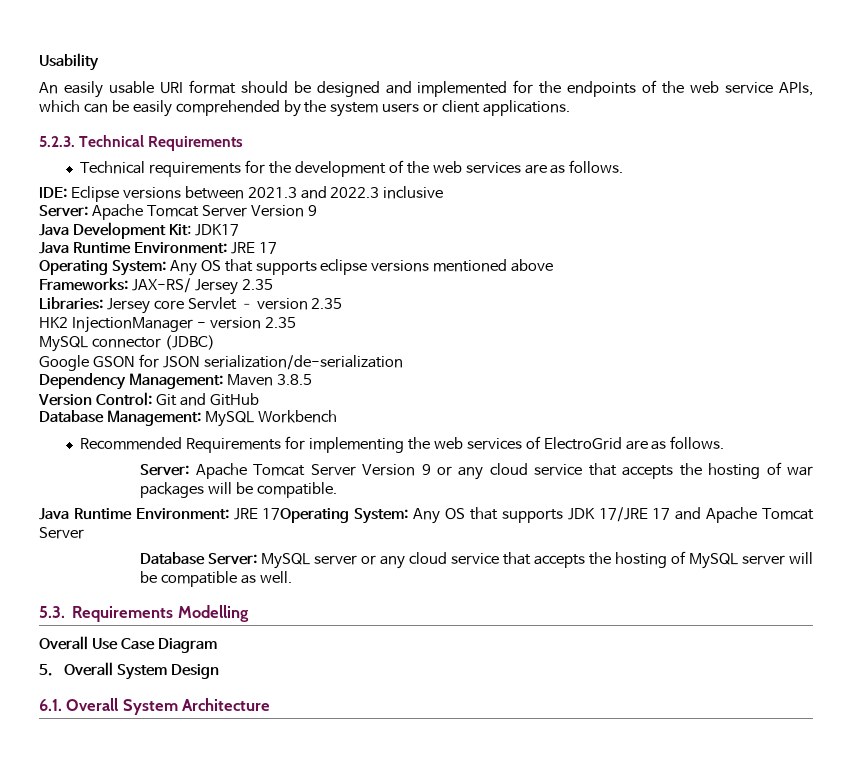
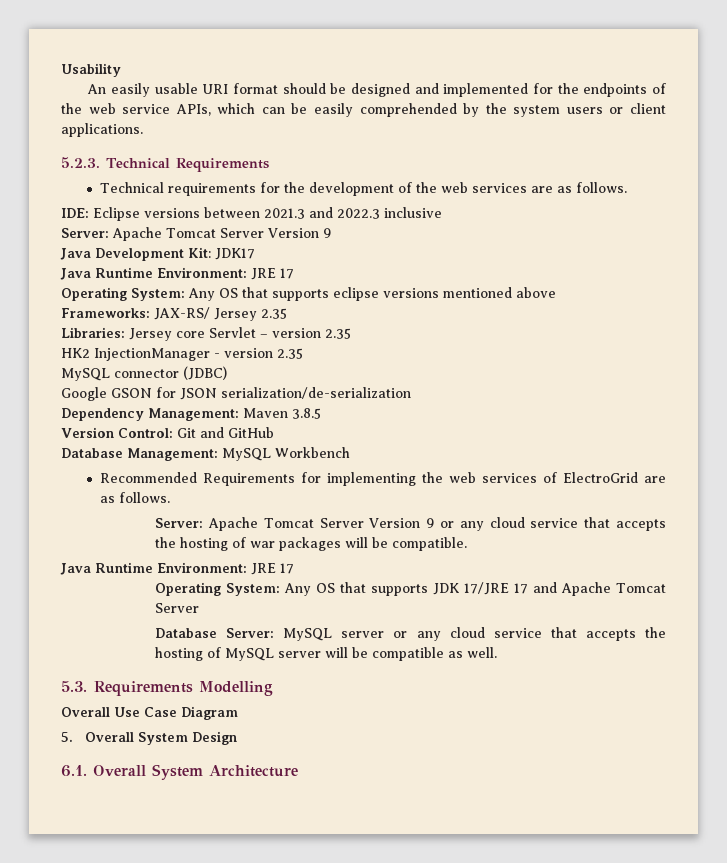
  Server: Apache Tomcat Server Version 9 or any cloud service that accepts the hosting of war packages will be compatible.
- Java Runtime Environment: JRE 17Operating System: Any OS that supports JDK 17/JRE 17 and Apache Tomcat Server
+ Java Runtime Environment: JRE 17
+ Operating System: Any OS that supports JDK 17/JRE 17 and Apache Tomcat Server

